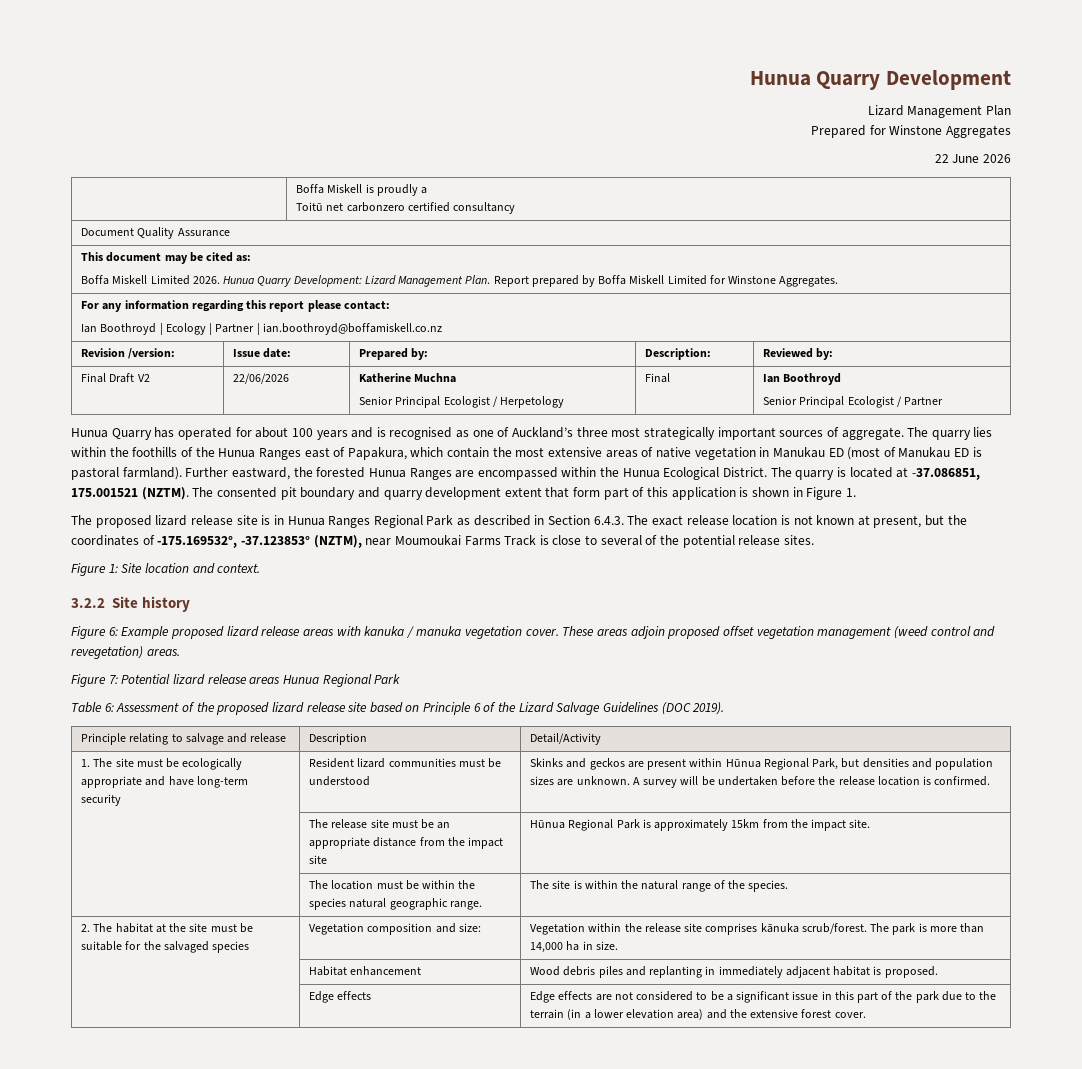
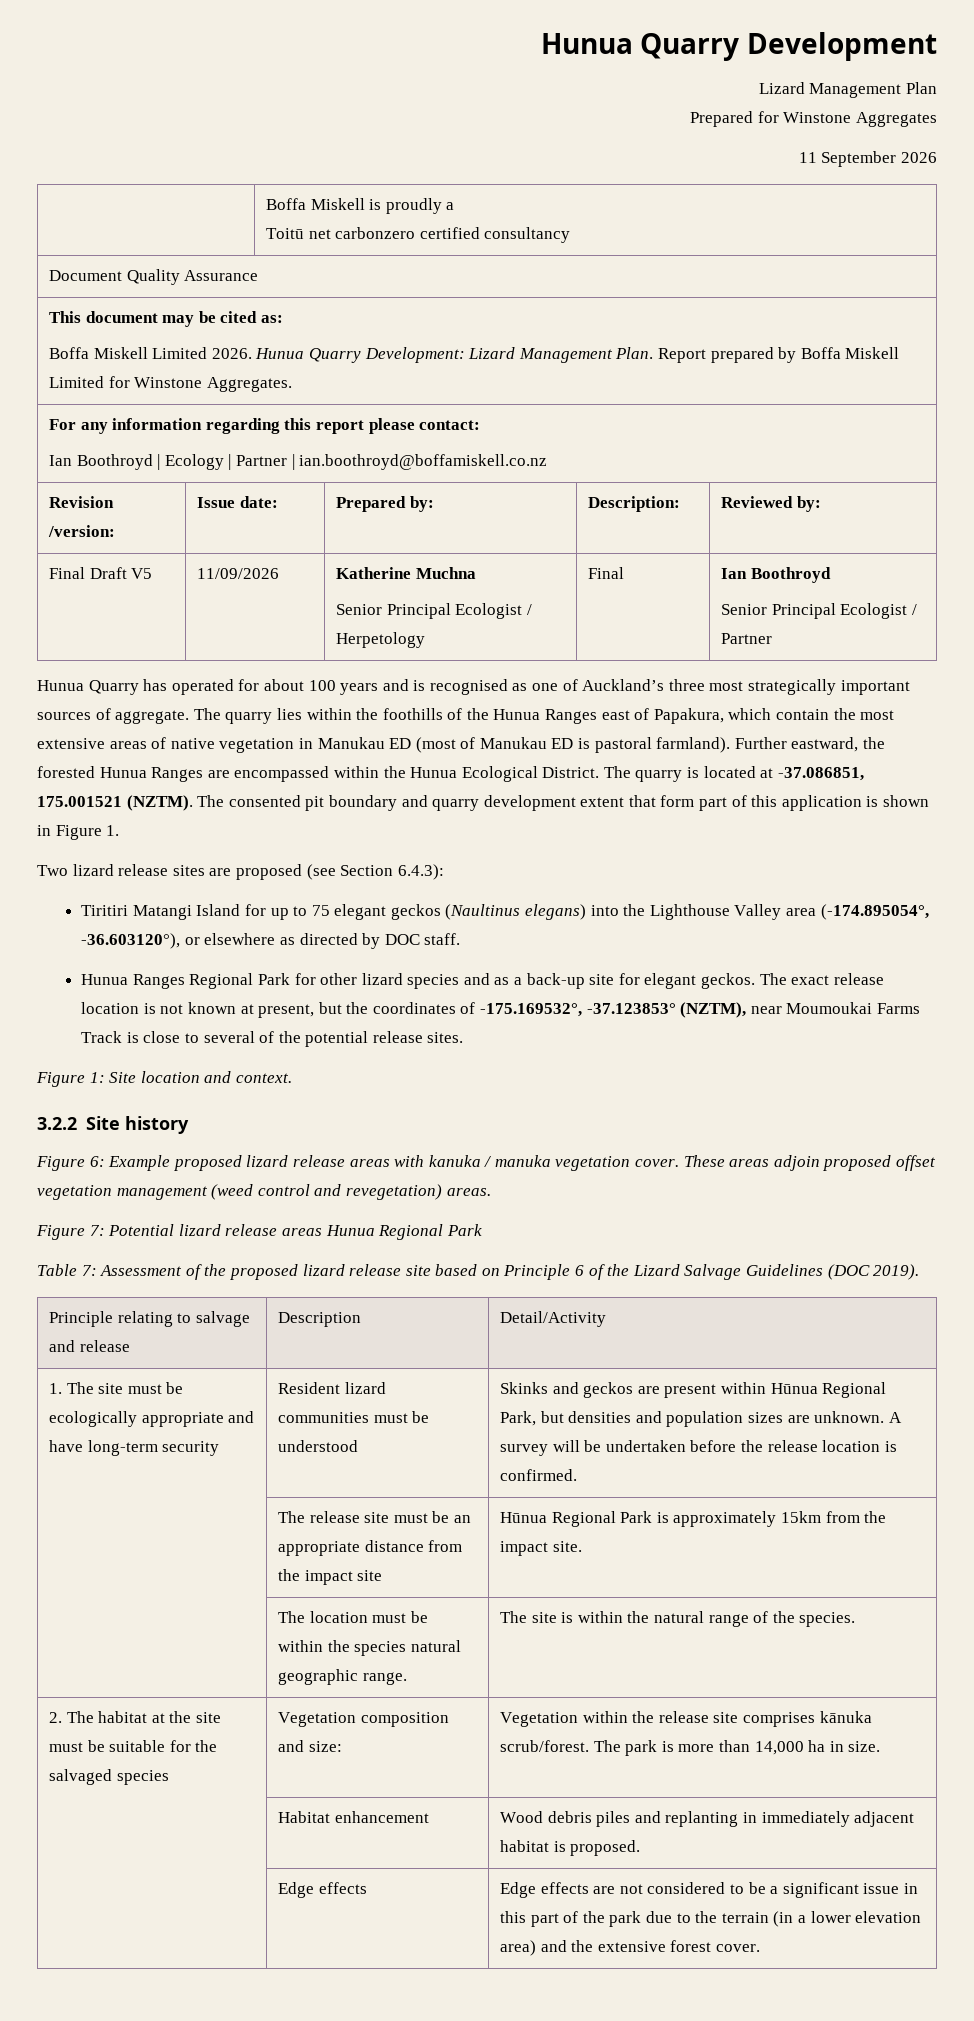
- 22 June 2026
+ 11 September 2026
- Final Draft V2 | 22/06/2026 | Katherine Muchna
+ Final Draft V5 | 11/09/2026 | Katherine Muchna
- The proposed lizard release site is in Hunua Ranges Regional Park as described in Section 6.4.3. The exact release location is not known at present, but the coordinates of -175.169532°, -37.123853° (NZTM), near Moumoukai Farms Track is close to several of the potential release sites.
+ Two lizard release sites are proposed (see Section 6.4.3):
+ Tiritiri Matangi Island for up to 75 elegant geckos (Naultinus elegans) into the Lighthouse Valley area (-174.895054°, -36.603120°), or elsewhere as directed by DOC staff.
+ Hunua Ranges Regional Park for other lizard species and as a back-up site for elegant geckos. The exact release location is not known at present, but the coordinates of -175.169532°, -37.123853° (NZTM), near Moumoukai Farms Track is close to several of the potential release sites.
- Table 6: Assessment of the proposed lizard release site based on Principle 6 of the Lizard Salvage Guidelines (DOC 2019).
+ Table 7: Assessment of the proposed lizard release site based on Principle 6 of the Lizard Salvage Guidelines (DOC 2019).

